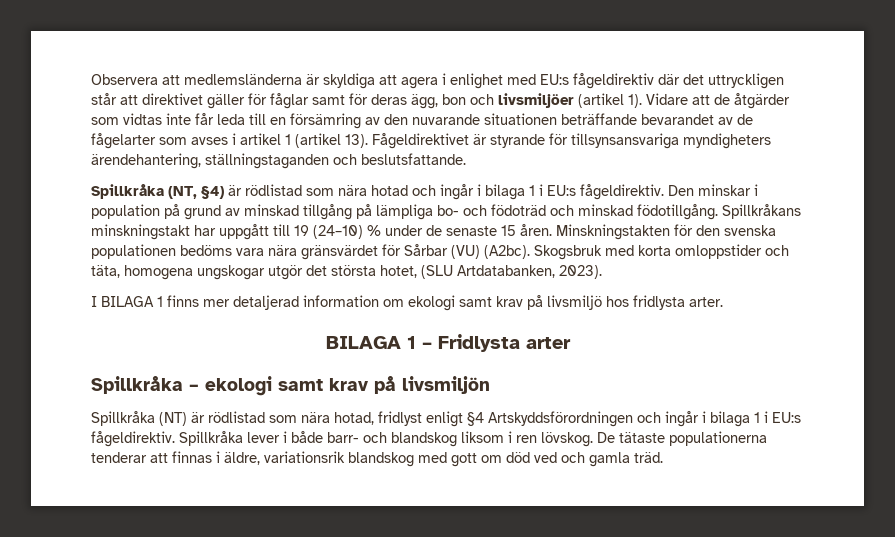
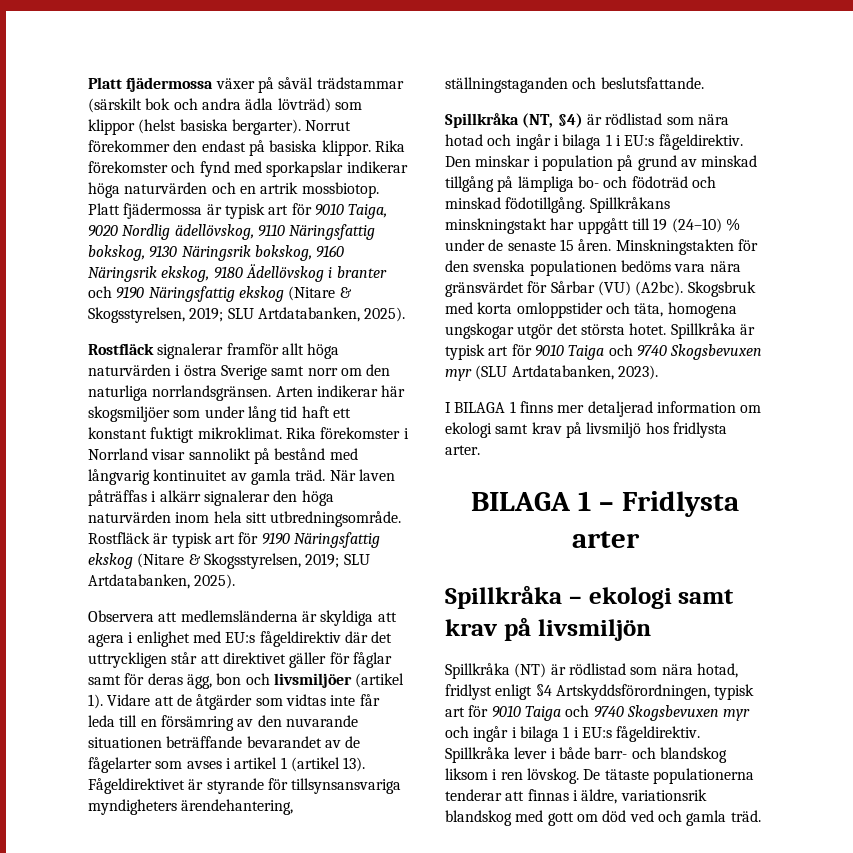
+ Platt fjädermossa växer på såväl trädstammar (särskilt bok och andra ädla lövträd) som klippor (helst basiska bergarter). Norrut förekommer den endast på basiska klippor. Rika förekomster och fynd med sporkapslar indikerar höga naturvärden och en artrik mossbiotop. Platt fjädermossa är typisk art för 9010 Taiga, 9020 Nordlig ädellövskog, 9110 Näringsfattig bokskog, 9130 Näringsrik bokskog, 9160 Näringsrik ekskog, 9180 Ädellövskog i branter och 9190 Näringsfattig ekskog (Nitare & Skogsstyrelsen, 2019; SLU Artdatabanken, 2025).
+ Rostfläck signalerar framför allt höga naturvärden i östra Sverige samt norr om den naturliga norrlandsgränsen. Arten indikerar här skogsmiljöer som under lång tid haft ett konstant fuktigt mikroklimat. Rika förekomster i Norrland visar sannolikt på bestånd med långvarig kontinuitet av gamla träd. När laven påträffas i alkärr signalerar den höga naturvärden inom hela sitt utbredningsområde. Rostfläck är typisk art för 9190 Näringsfattig ekskog (Nitare & Skogsstyrelsen, 2019; SLU Artdatabanken, 2025).
- Skogsbruk med korta omloppstider och täta, homogena ungskogar utgör det största hotet, (SLU Artdatabanken, 2023).
+ Skogsbruk med korta omloppstider och täta, homogena ungskogar utgör det största hotet. Spillkråka är typisk art för 9010 Taiga och 9740 Skogsbevuxen myr (SLU Artdatabanken, 2023).
- Spillkråka (NT) är rödlistad som nära hotad, fridlyst enligt §4 Artskyddsförordningen och ingår i bilaga 1 i EU:s fågeldirektiv.
+ Spillkråka (NT) är rödlistad som nära hotad, fridlyst enligt §4 Artskyddsförordningen, typisk art för 9010 Taiga och 9740 Skogsbevuxen myr och ingår i bilaga 1 i EU:s fågeldirektiv.

